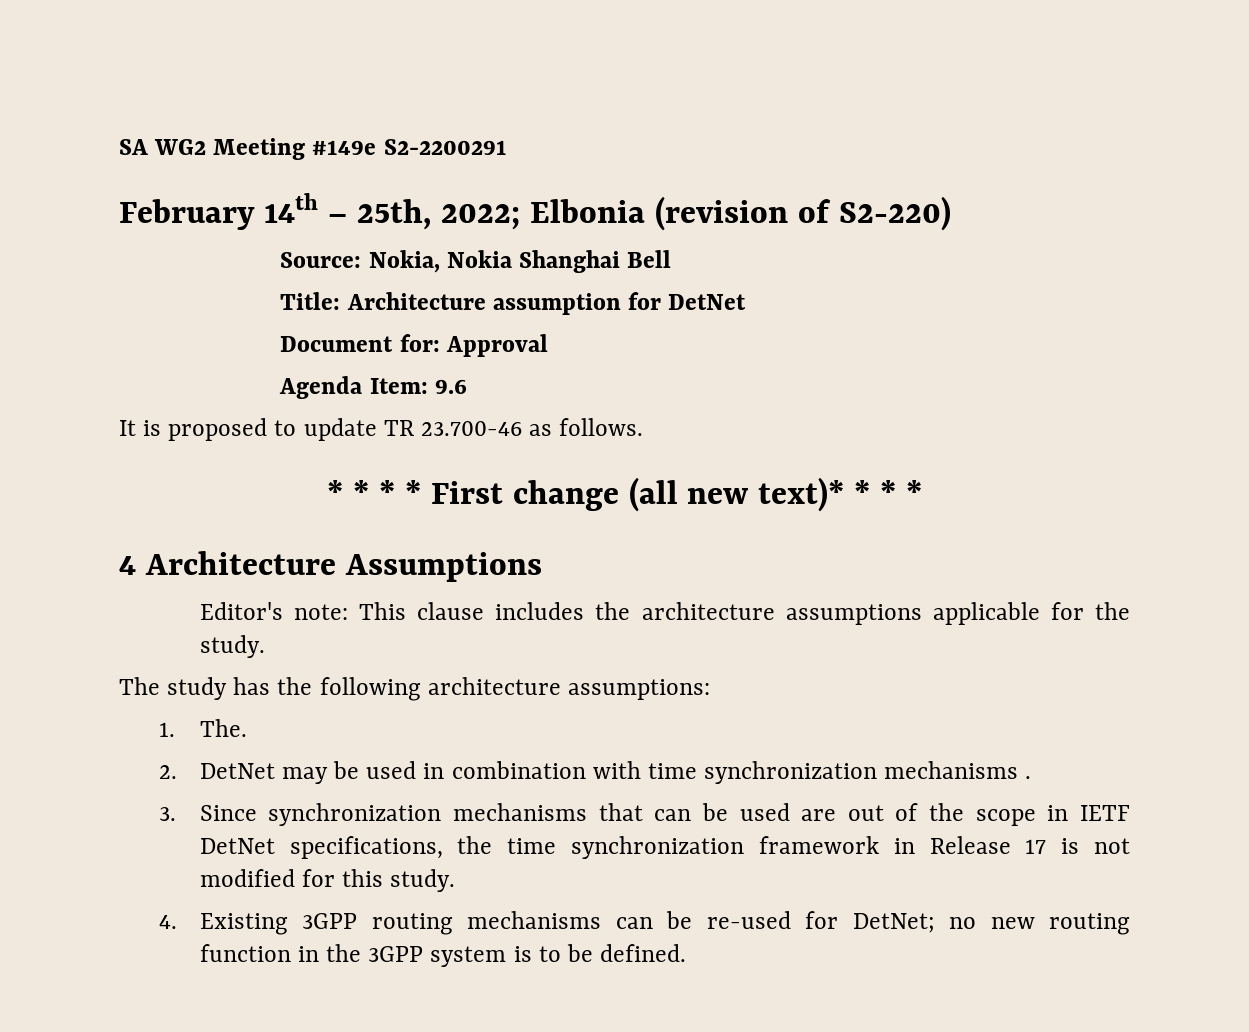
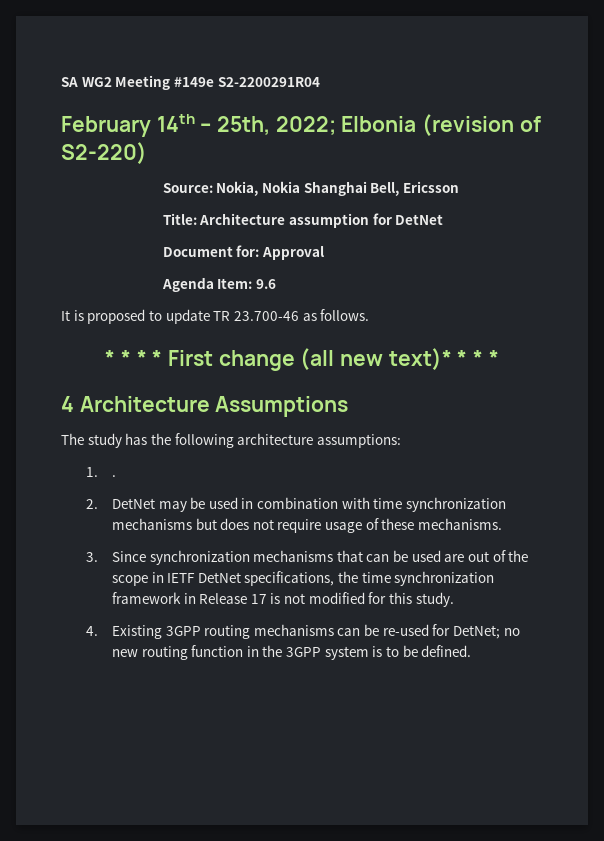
- SA WG2 Meeting #149e S2-2200291
+ SA WG2 Meeting #149e S2-2200291R04
- Source: Nokia, Nokia Shanghai Bell
+ Source: Nokia, Nokia Shanghai Bell, Ericsson
- Editor's note: This clause includes the architecture assumptions applicable for the study.
- 1. The.
+ 1. .
- 2. DetNet may be used in combination with time synchronization mechanisms .
+ 2. DetNet may be used in combination with time synchronization mechanisms but does not require usage of these mechanisms.

